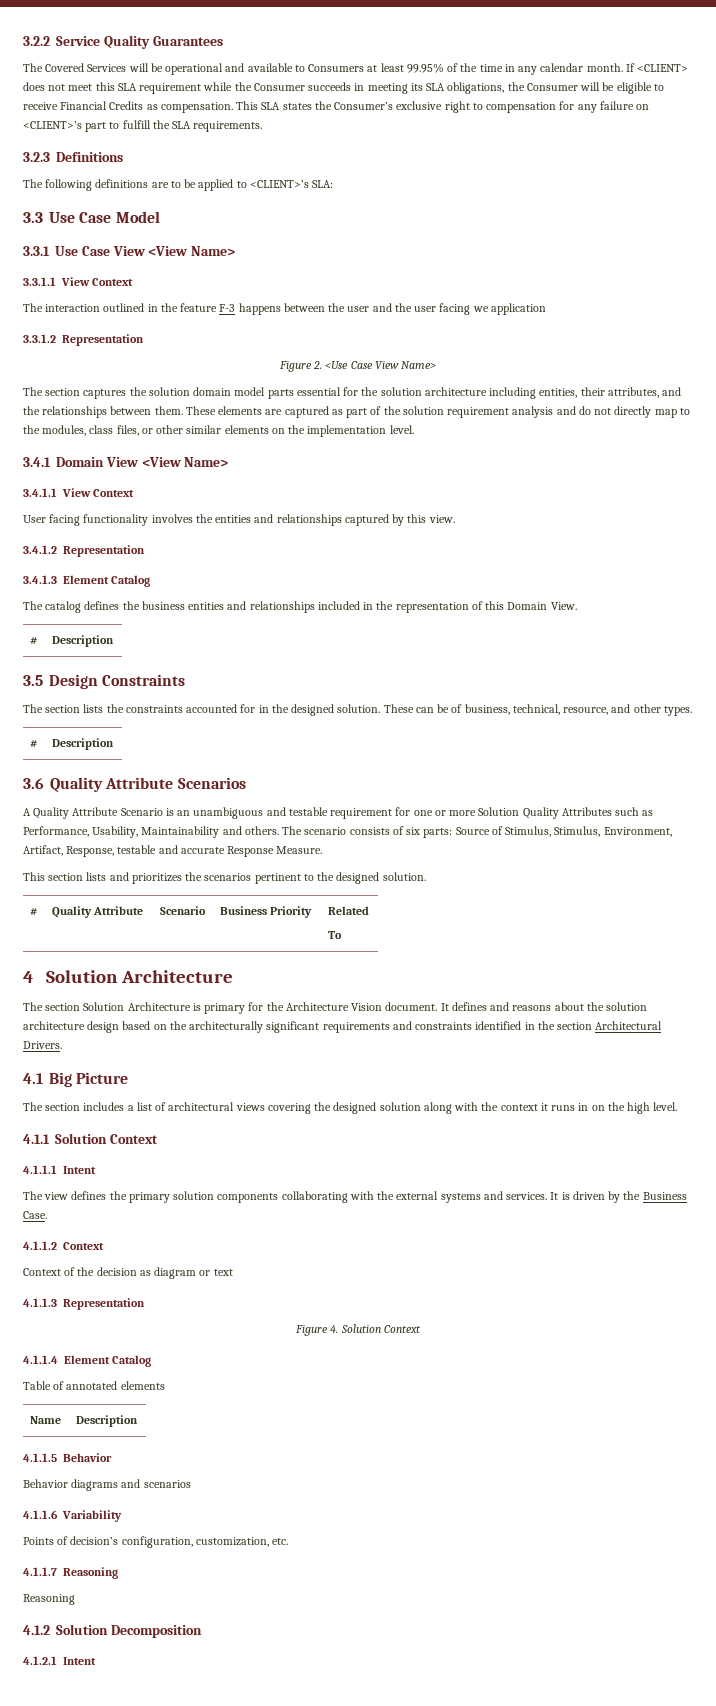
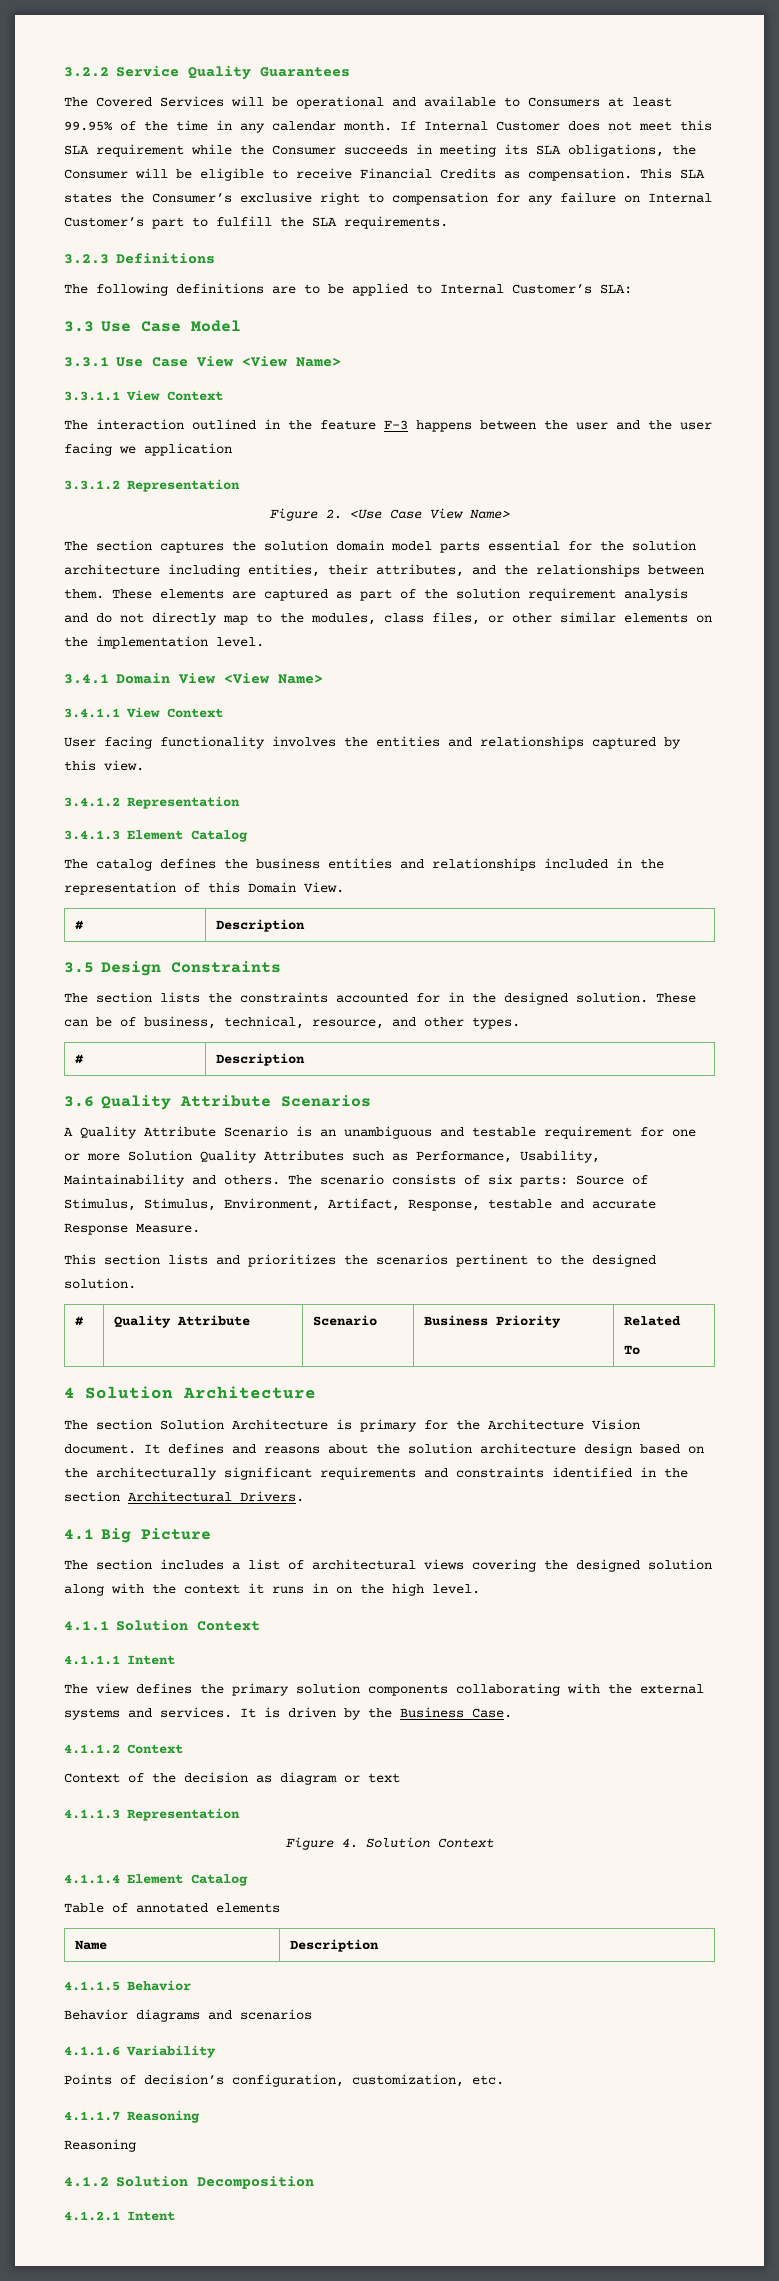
- If <CLIENT> does not meet this SLA requirement while the Consumer succeeds in meeting its SLA obligations, the Consumer will be eligible to receive Financial Credits as compensation.
+ If Internal Customer does not meet this SLA requirement while the Consumer succeeds in meeting its SLA obligations, the Consumer will be eligible to receive Financial Credits as compensation.
- This SLA states the Consumer’s exclusive right to compensation for any failure on <CLIENT>’s part to fulfill the SLA requirements.
+ This SLA states the Consumer’s exclusive right to compensation for any failure on Internal Customer’s part to fulfill the SLA requirements.
- The following definitions are to be applied to <CLIENT>’s SLA:
+ The following definitions are to be applied to Internal Customer’s SLA:

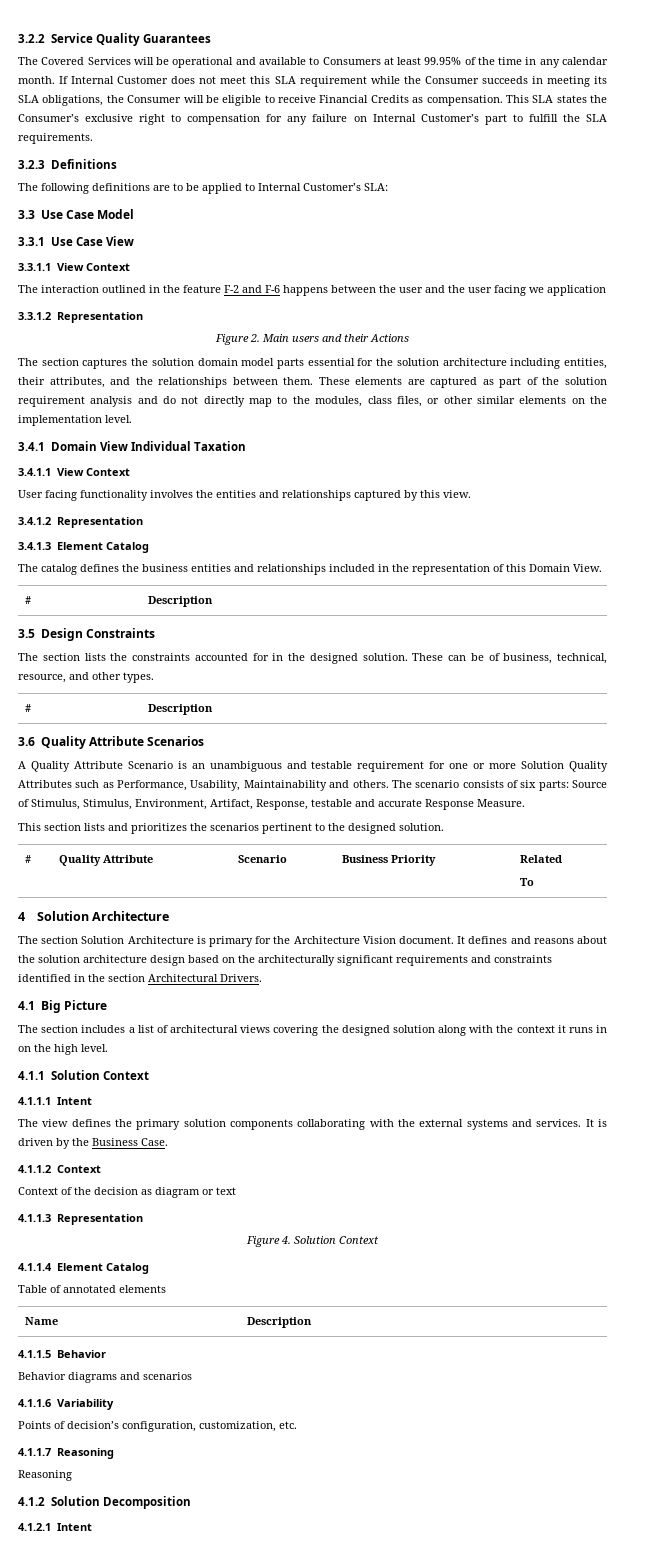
- 3.3.1 Use Case View <View Name>
+ 3.3.1 Use Case View
- The interaction outlined in the feature F-3 happens between the user and the user facing we application
+ The interaction outlined in the feature F-2 and F-6 happens between the user and the user facing we application
- Figure 2. <Use Case View Name>
+ Figure 2. Main users and their Actions
- 3.4.1 Domain View <View Name>
+ 3.4.1 Domain View Individual Taxation

